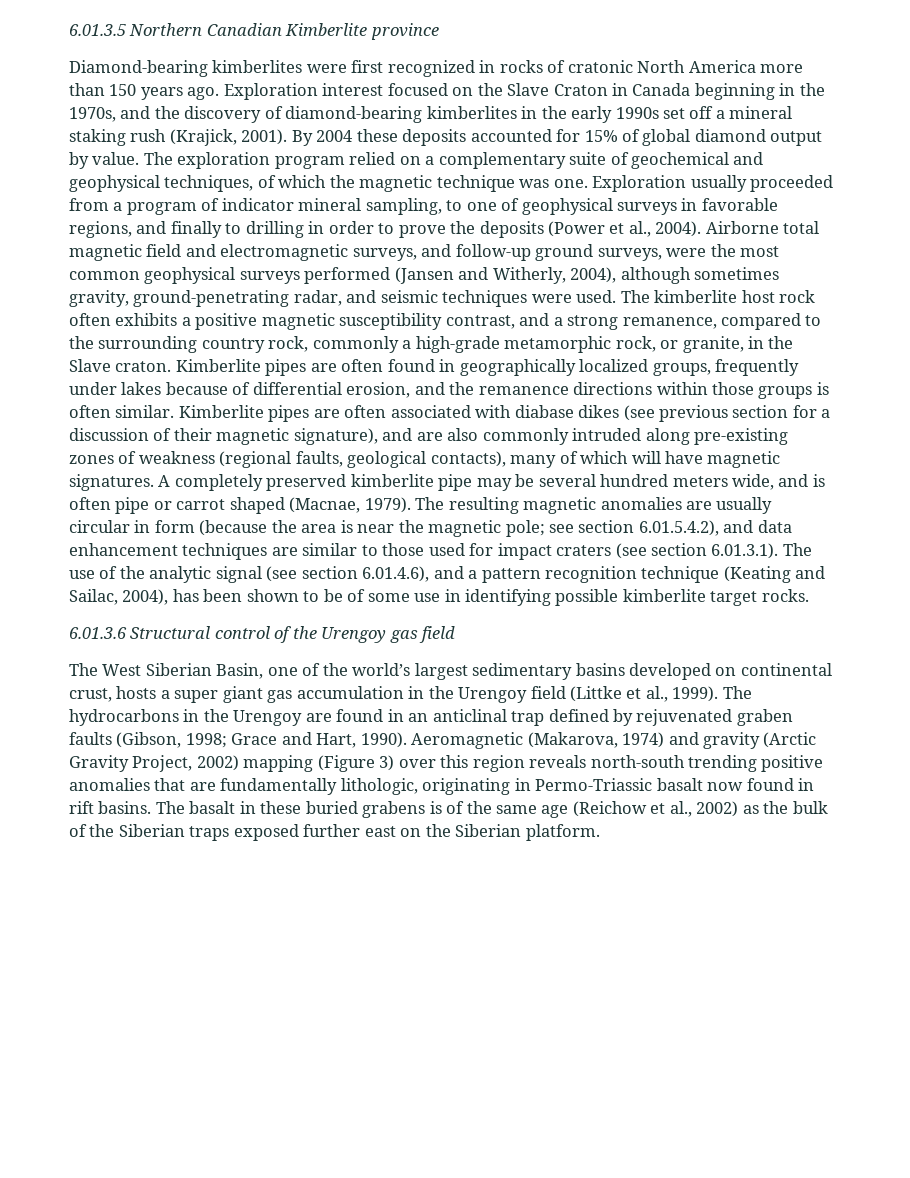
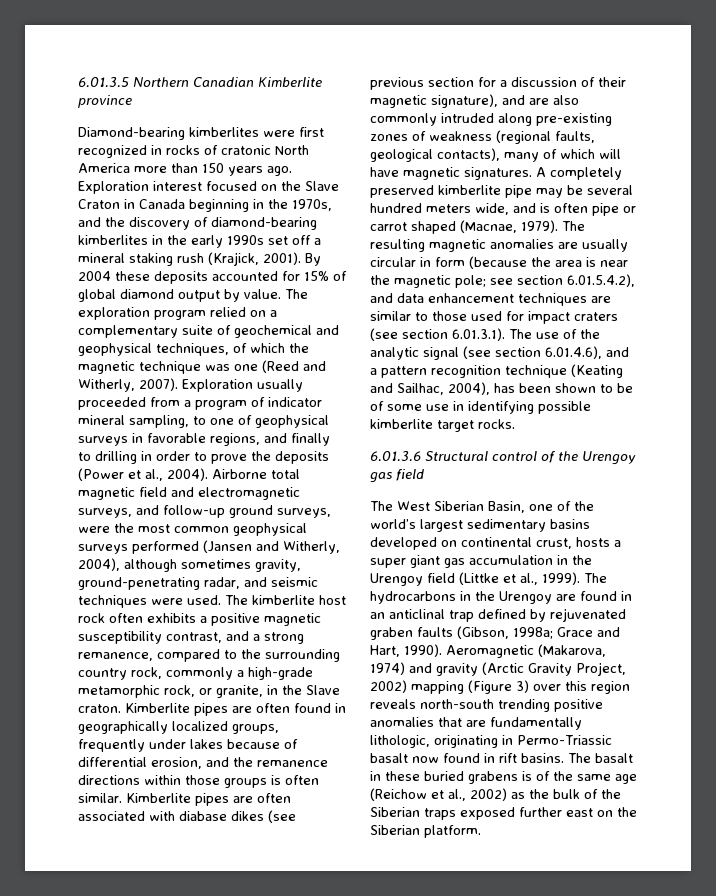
- The exploration program relied on a complementary suite of geochemical and geophysical techniques, of which the magnetic technique was one.
+ The exploration program relied on a complementary suite of geochemical and geophysical techniques, of which the magnetic technique was one (Reed and Witherly, 2007).
- see section 6.01.5.4.2), and data enhancement techniques are similar to those used for impact craters (see section 6.01.3.1). The use of the analytic signal (see section 6.01.4.6), and a pattern recognition technique (Keating and Sailac, 2004), has been shown to be of some use in identifying possible kimberlite target rocks.
+ see section 6.01.5.4.2), and data enhancement techniques are similar to those used for impact craters (see section 6.01.3.1). The use of the analytic signal (see section 6.01.4.6), and a pattern recognition technique (Keating and Sailhac, 2004), has been shown to be of some use in identifying possible kimberlite target rocks.
- The hydrocarbons in the Urengoy are found in an anticlinal trap defined by rejuvenated graben faults (Gibson, 1998; Grace and Hart, 1990).
+ The hydrocarbons in the Urengoy are found in an anticlinal trap defined by rejuvenated graben faults (Gibson, 1998a; Grace and Hart, 1990).

